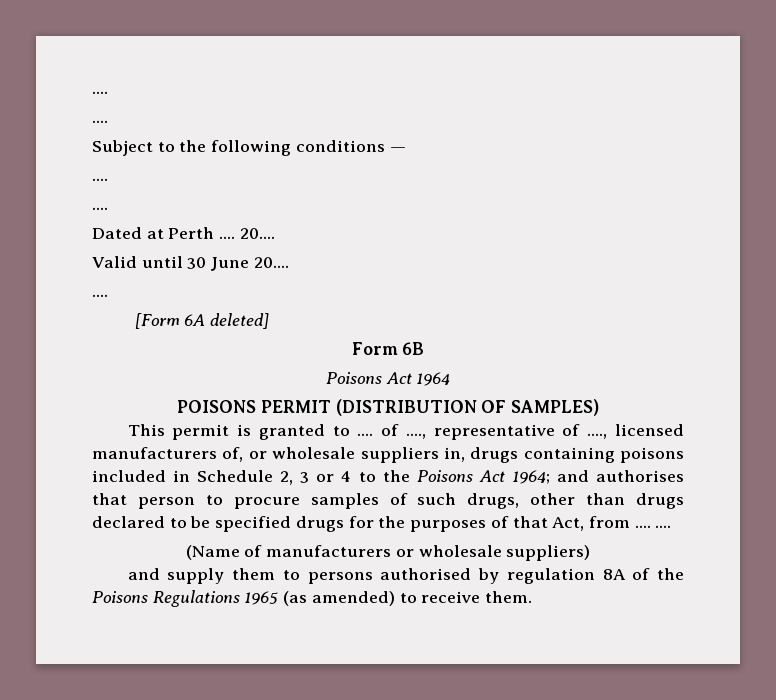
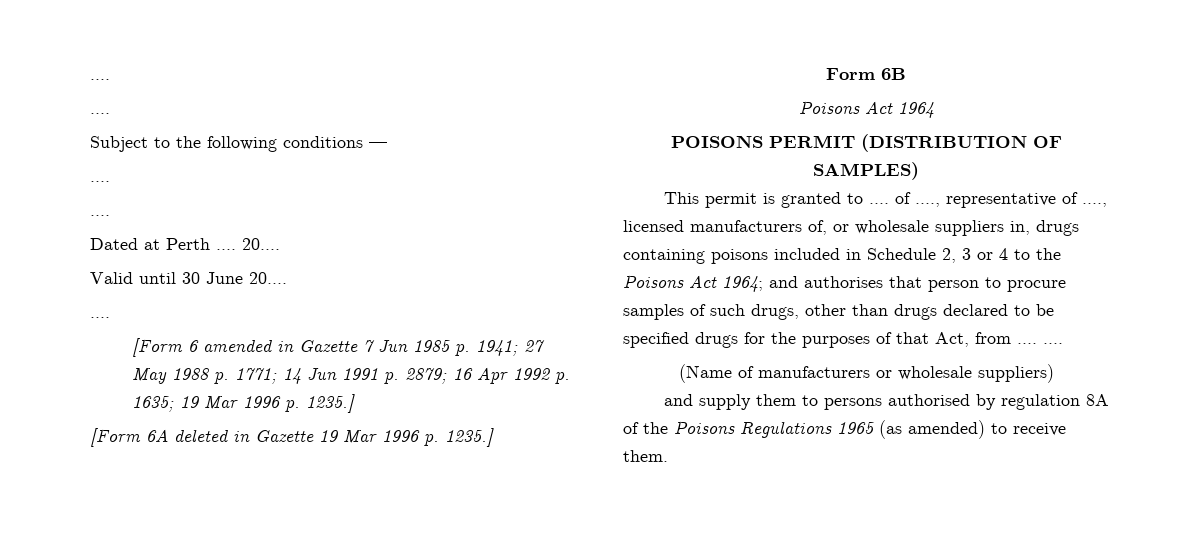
- [Form 6A deleted]
+ [Form 6 amended in Gazette 7 Jun 1985 p. 1941; 27 May 1988 p. 1771; 14 Jun 1991 p. 2879; 16 Apr 1992 p. 1635; 19 Mar 1996 p. 1235.]
+ [Form 6A deleted in Gazette 19 Mar 1996 p. 1235.]

